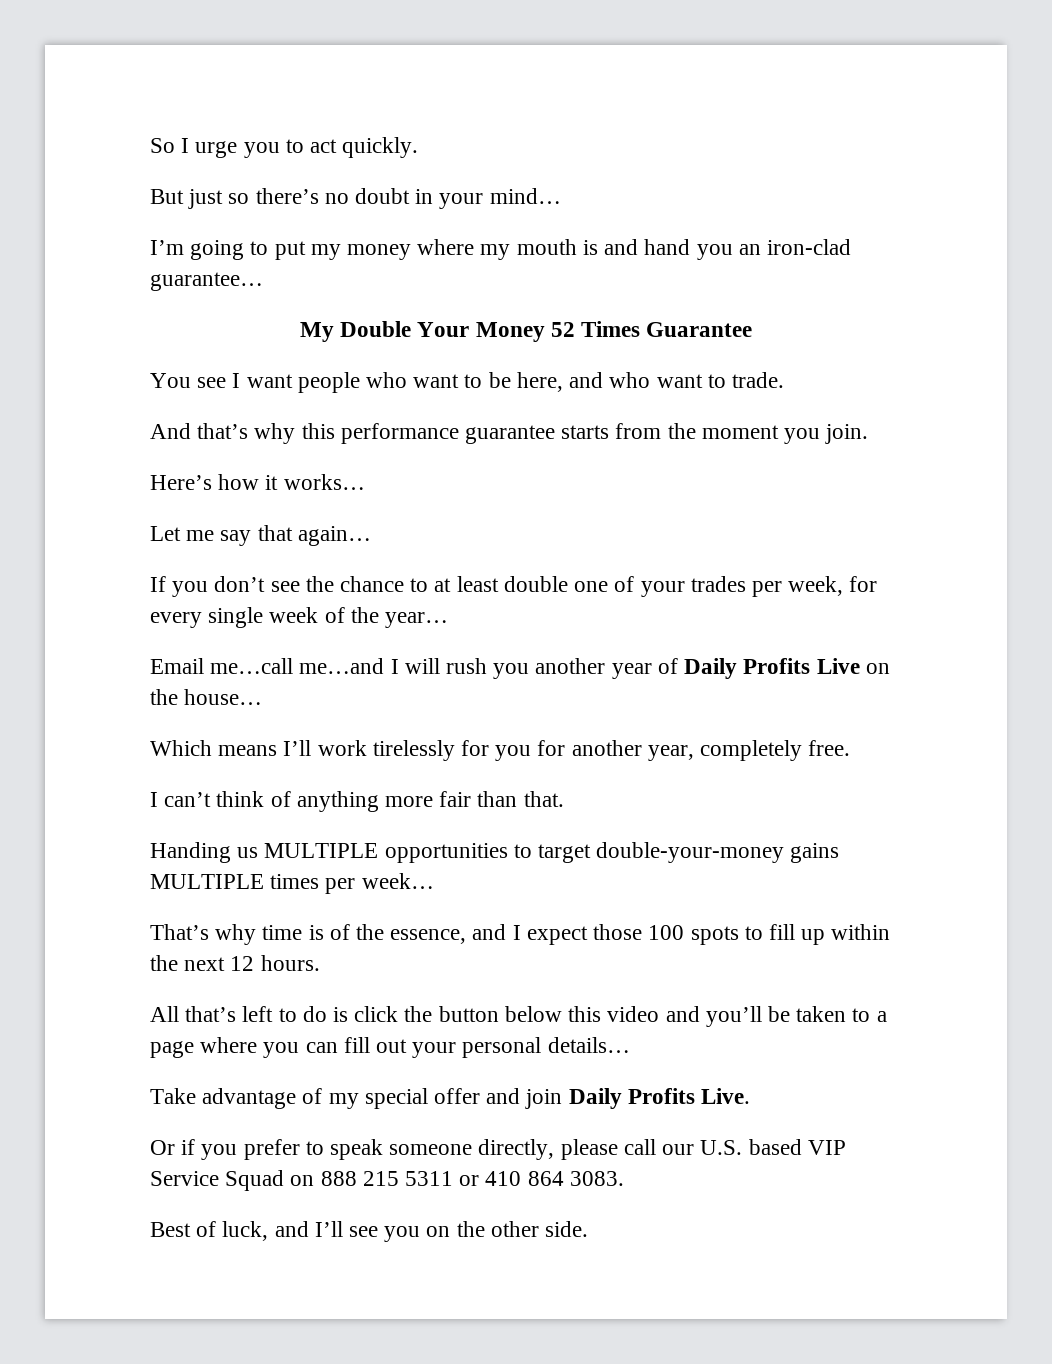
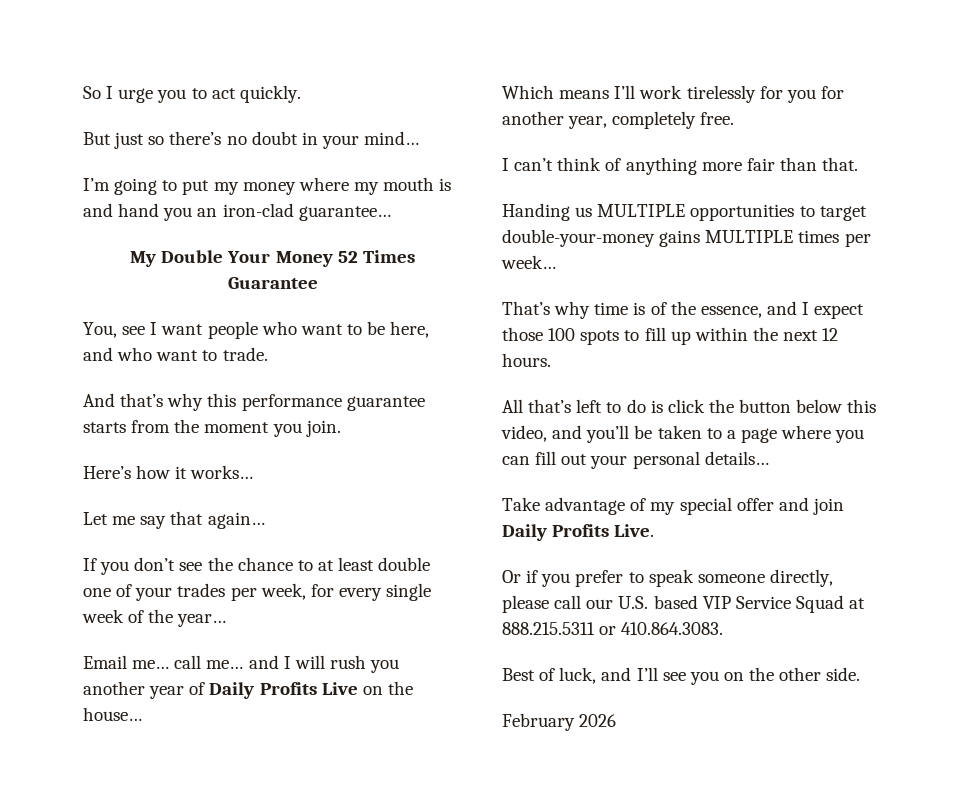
- You see I want people who want to be here, and who want to trade.
+ You, see I want people who want to be here, and who want to trade.
- Email me…call me…and I will rush you another year of Daily Profits Live on the house…
+ Email me… call me… and I will rush you another year of Daily Profits Live on the house…
- All that’s left to do is click the button below this video and you’ll be taken to a page where you can fill out your personal details…
+ All that’s left to do is click the button below this video, and you’ll be taken to a page where you can fill out your personal details…
- Or if you prefer to speak someone directly, please call our U.S. based VIP Service Squad on 888 215 5311 or 410 864 3083.
+ Or if you prefer to speak someone directly, please call our U.S. based VIP Service Squad at 888.215.5311 or 410.864.3083.
+ February 2026

